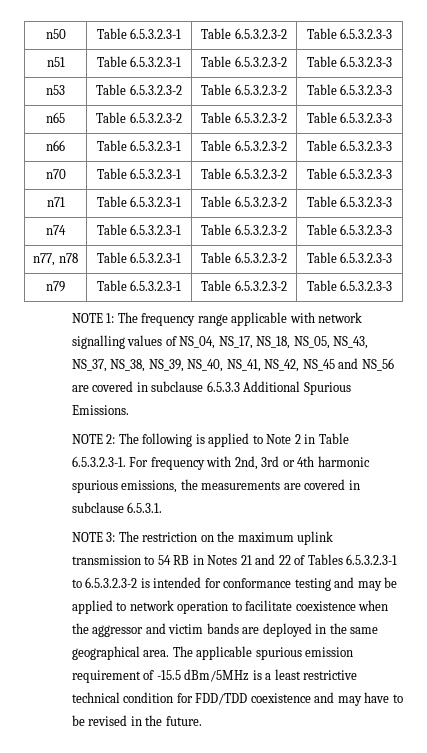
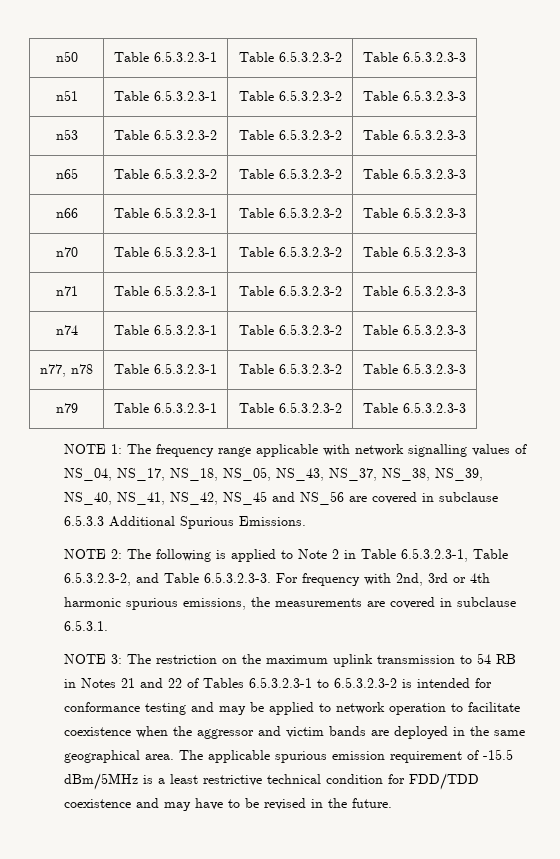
- NOTE 2: The following is applied to Note 2 in Table 6.5.3.2.3-1. For frequency with 2nd, 3rd or 4th harmonic spurious emissions, the measurements are covered in subclause 6.5.3.1.
+ NOTE 2: The following is applied to Note 2 in Table 6.5.3.2.3-1, Table 6.5.3.2.3-2, and Table 6.5.3.2.3-3. For frequency with 2nd, 3rd or 4th harmonic spurious emissions, the measurements are covered in subclause 6.5.3.1.

